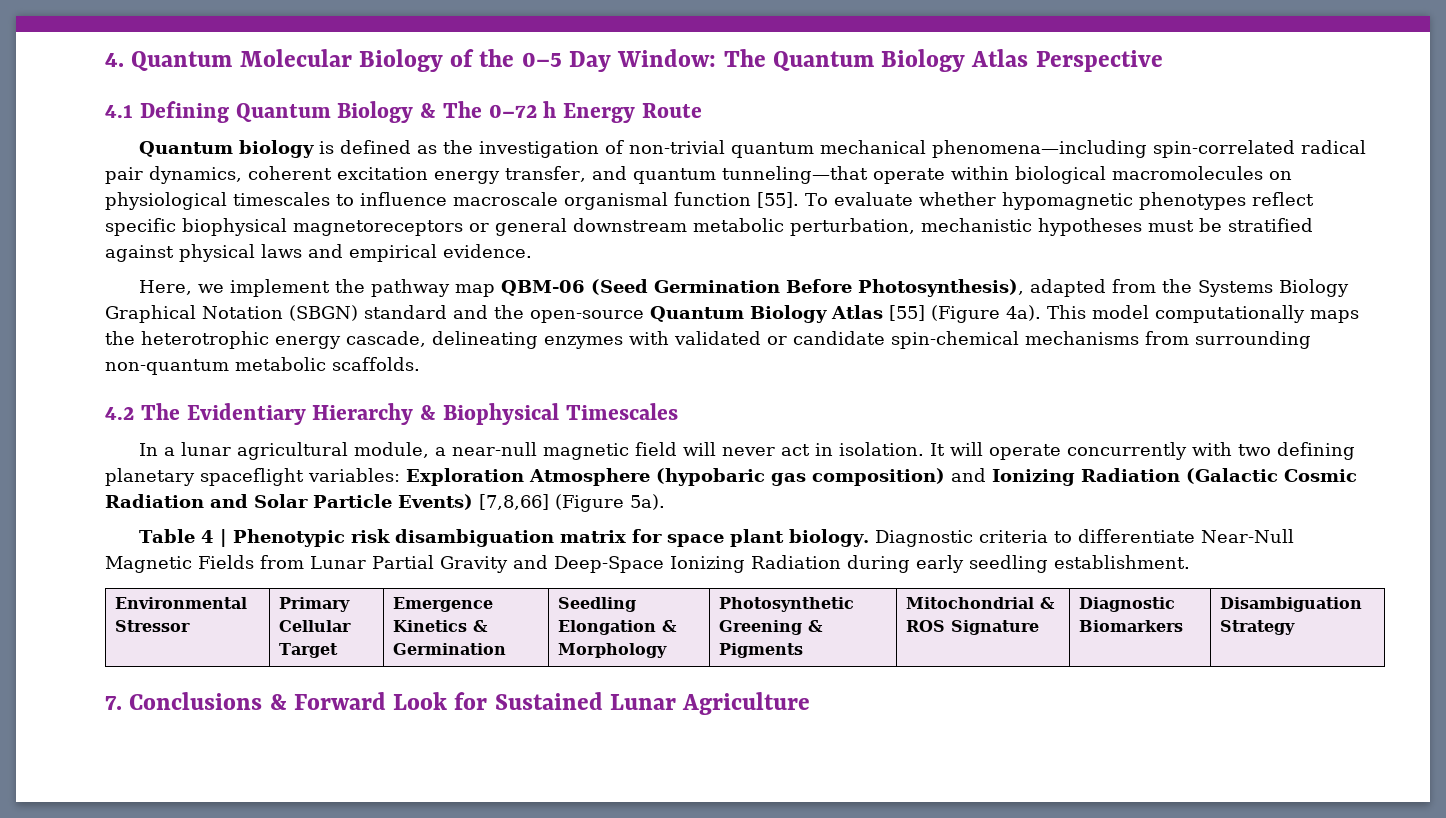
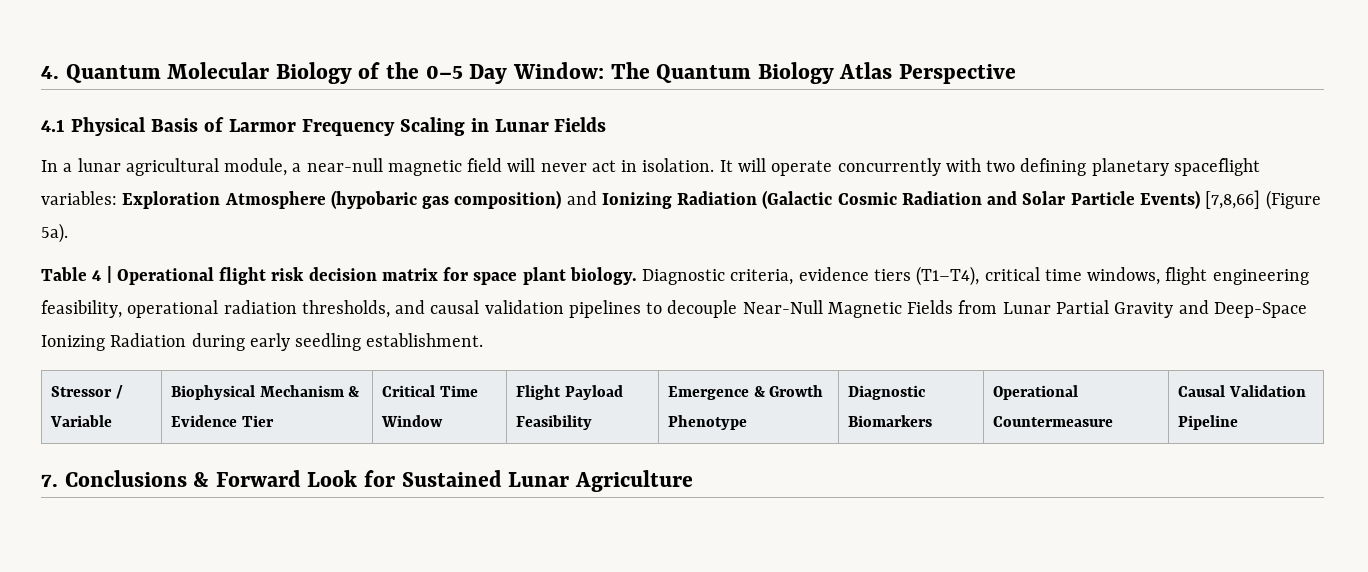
- 4.1 Defining Quantum Biology & The 0–72 h Energy Route
- Quantum biology is defined as the investigation of non-trivial quantum mechanical phenomena—including spin-correlated radical pair dynamics, coherent excitation energy transfer, and quantum tunneling—that operate within biological macromolecules on physiological timescales to influence macroscale organismal function [55]. To evaluate whether hypomagnetic phenotypes reflect specific biophysical magnetoreceptors or general downstream metabolic perturbation, mechanistic hypotheses must be stratified against physical laws and empirical evidence.
- Here, we implement the pathway map QBM-06 (Seed Germination Before Photosynthesis), adapted from the Systems Biology Graphical Notation (SBGN) standard and the open-source Quantum Biology Atlas [55] (Figure 4a). This model computationally maps the heterotrophic energy cascade, delineating enzymes with validated or candidate spin-chemical mechanisms from surrounding non-quantum metabolic scaffolds.
- 4.2 The Evidentiary Hierarchy & Biophysical Timescales
+ 4.1 Physical Basis of Larmor Frequency Scaling in Lunar Fields
- Table 4 | Phenotypic risk disambiguation matrix for space plant biology.
+ Table 4 | Operational flight risk decision matrix for space plant biology.
- Diagnostic criteria to differentiate Near-Null Magnetic Fields from Lunar Partial Gravity and Deep-Space Ionizing Radiation during early seedling establishment.
+ Diagnostic criteria, evidence tiers (T1–T4), critical time windows, flight engineering feasibility, operational radiation thresholds, and causal validation pipelines to decouple Near-Null Magnetic Fields from Lunar Partial Gravity and Deep-Space Ionizing Radiation during early seedling establishment.
- Environmental Stressor | Primary Cellular Target | Emergence Kinetics & Germination | Seedling Elongation & Morphology | Photosynthetic Greening & Pigments | Mitochondrial & ROS Signature | Diagnostic Biomarkers | Disambiguation Strategy
+ Stressor / Variable | Biophysical Mechanism & Evidence Tier | Critical Time Window | Flight Payload Feasibility | Emergence & Growth Phenotype | Diagnostic Biomarkers | Operational Countermeasure | Causal Validation Pipeline

